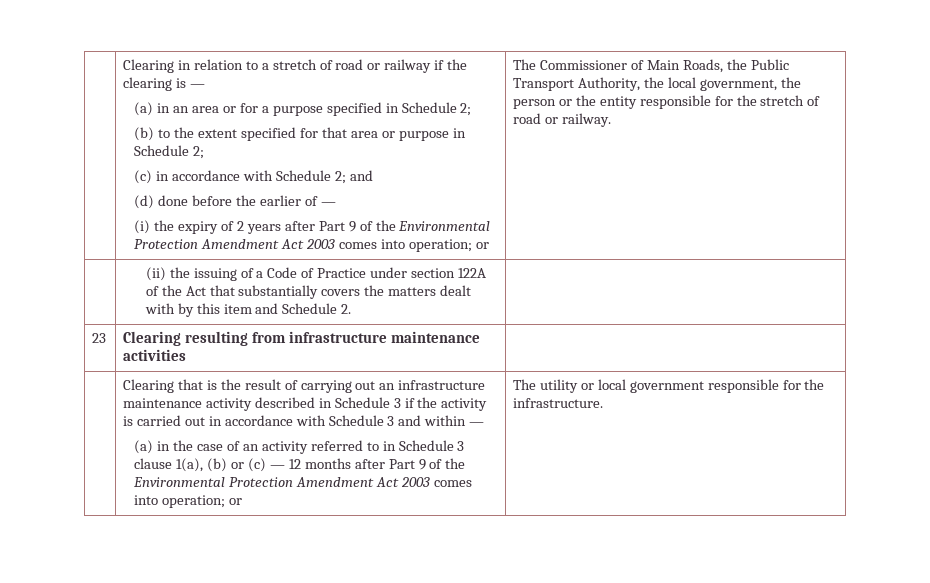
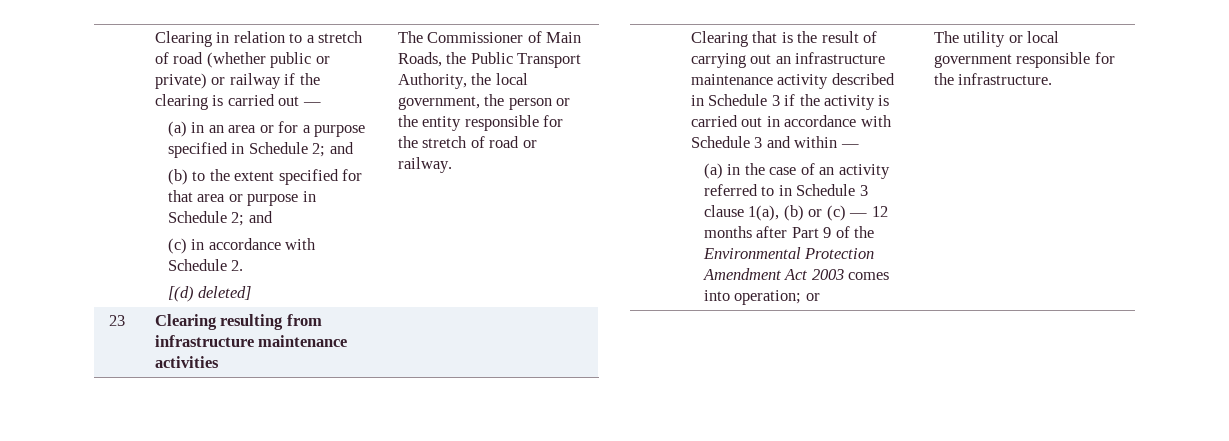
- Clearing in relation to a stretch of road or railway if the clearing is —
+ Clearing in relation to a stretch of road (whether public or private) or railway if the clearing is carried out —
- (a) in an area or for a purpose specified in Schedule 2;
+ (a) in an area or for a purpose specified in Schedule 2; and
- (b) to the extent specified for that area or purpose in Schedule 2;
+ (b) to the extent specified for that area or purpose in Schedule 2; and
- (c) in accordance with Schedule 2; and
- (d) done before the earlier of —
- (i) the expiry of 2 years after Part 9 of the Environmental Protection Amendment Act 2003 comes into operation; or
+ (c) in accordance with Schedule 2.
+ [(d) deleted]
- | (ii) the issuing of a Code of Practice under section 122A of the Act that substantially covers the matters dealt with by this item and Schedule 2. |

